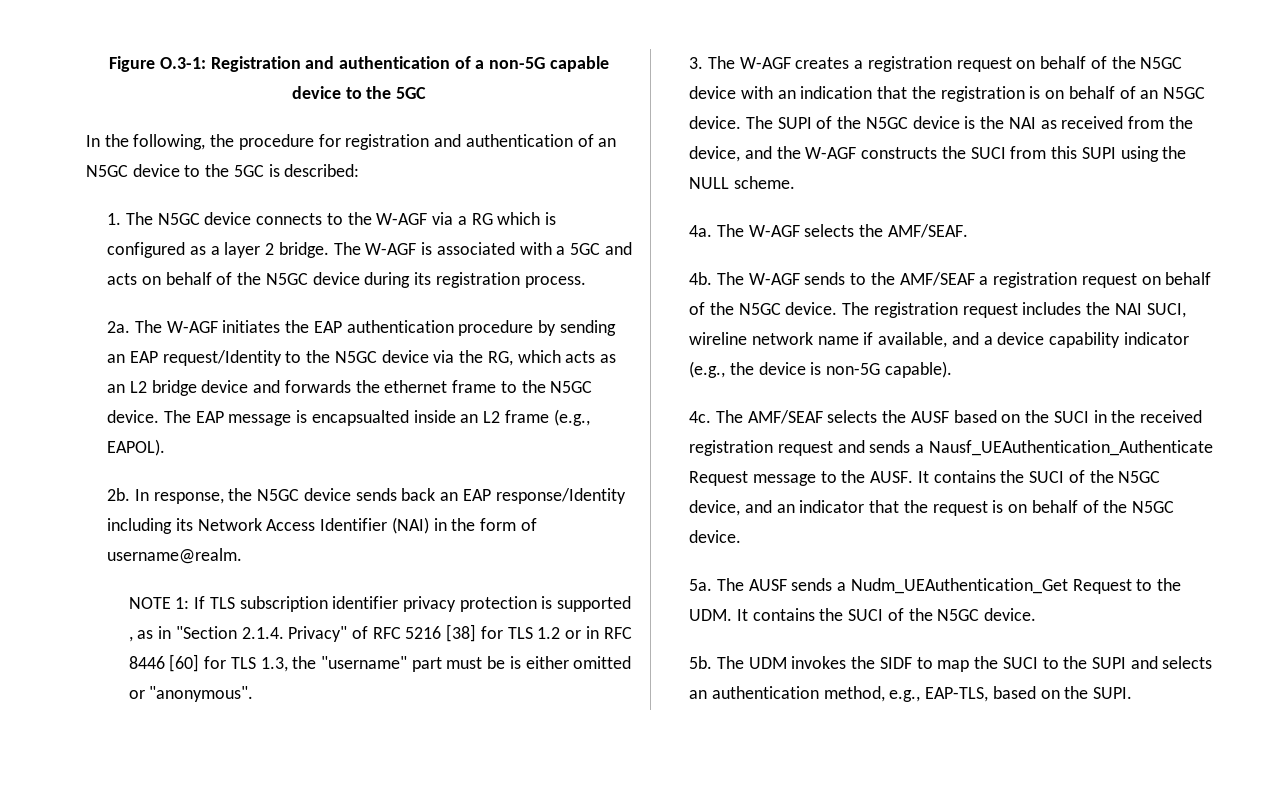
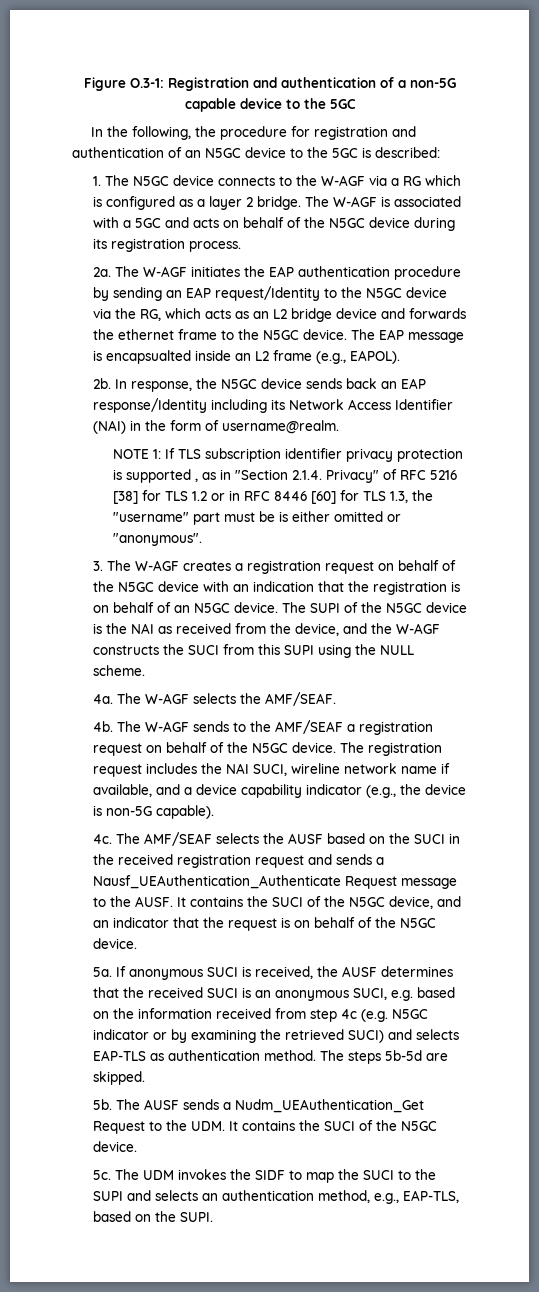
+ If anonymous SUCI is received, the AUSF determines that the received SUCI is an anonymous SUCI, e.g. based on the information received from step 4c (e.g. N5GC indicator or by examining the retrieved SUCI) and selects EAP-TLS as authentication method. The steps 5b-5d are skipped.
+ 5b.
- 5b.
+ 5c.

